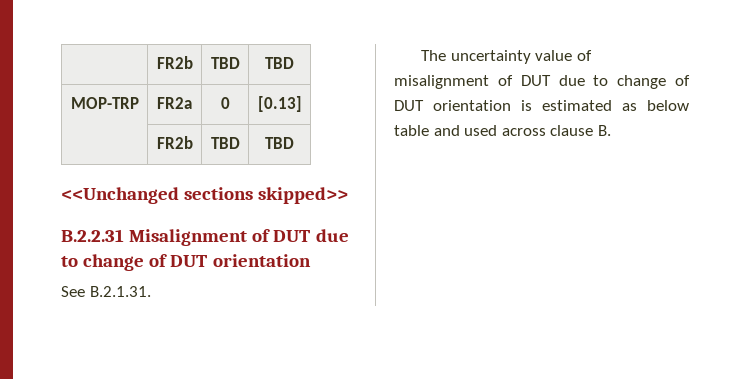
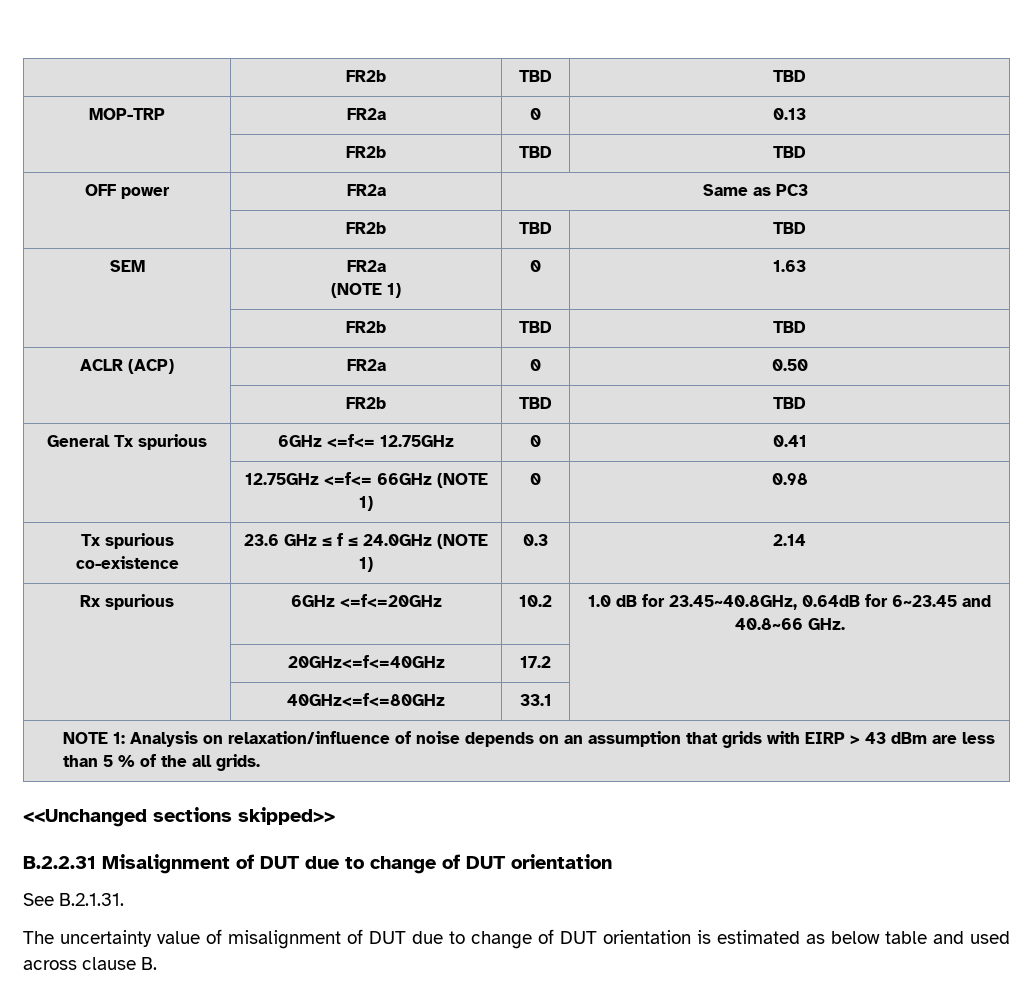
- MOP-TRP | FR2a | 0 | [0.13]
+ MOP-TRP | FR2a | 0 | 0.13
  | FR2b | TBD | TBD
+ OFF power | FR2a | Same as PC3
+ | FR2b | TBD | TBD
+ SEM | FR2a
+ (NOTE 1) | 0 | 1.63
+ | FR2b | TBD | TBD
+ ACLR (ACP) | FR2a | 0 | 0.50
+ | FR2b | TBD | TBD
+ General Tx spurious | 6GHz <=f<= 12.75GHz | 0 | 0.41
+ | 12.75GHz <=f<= 66GHz (NOTE 1) | 0 | 0.98
+ Tx spurious co-existence | 23.6 GHz ≤ f ≤ 24.0GHz (NOTE 1) | 0.3 | 2.14
+ Rx spurious | 6GHz <=f<=20GHz | 10.2 | 1.0 dB for 23.45~40.8GHz, 0.64dB for 6~23.45 and 40.8~66 GHz.
+ | 20GHz<=f<=40GHz | 17.2 |
+ | 40GHz<=f<=80GHz | 33.1 |
+ NOTE 1: Analysis on relaxation/influence of noise depends on an assumption that grids with EIRP > 43 dBm are less than 5 % of the all grids.

